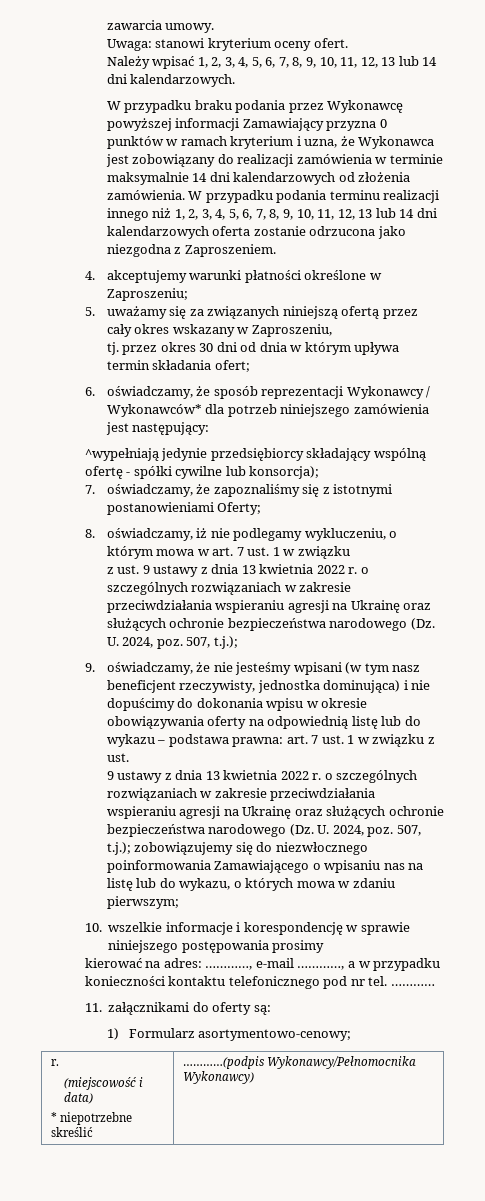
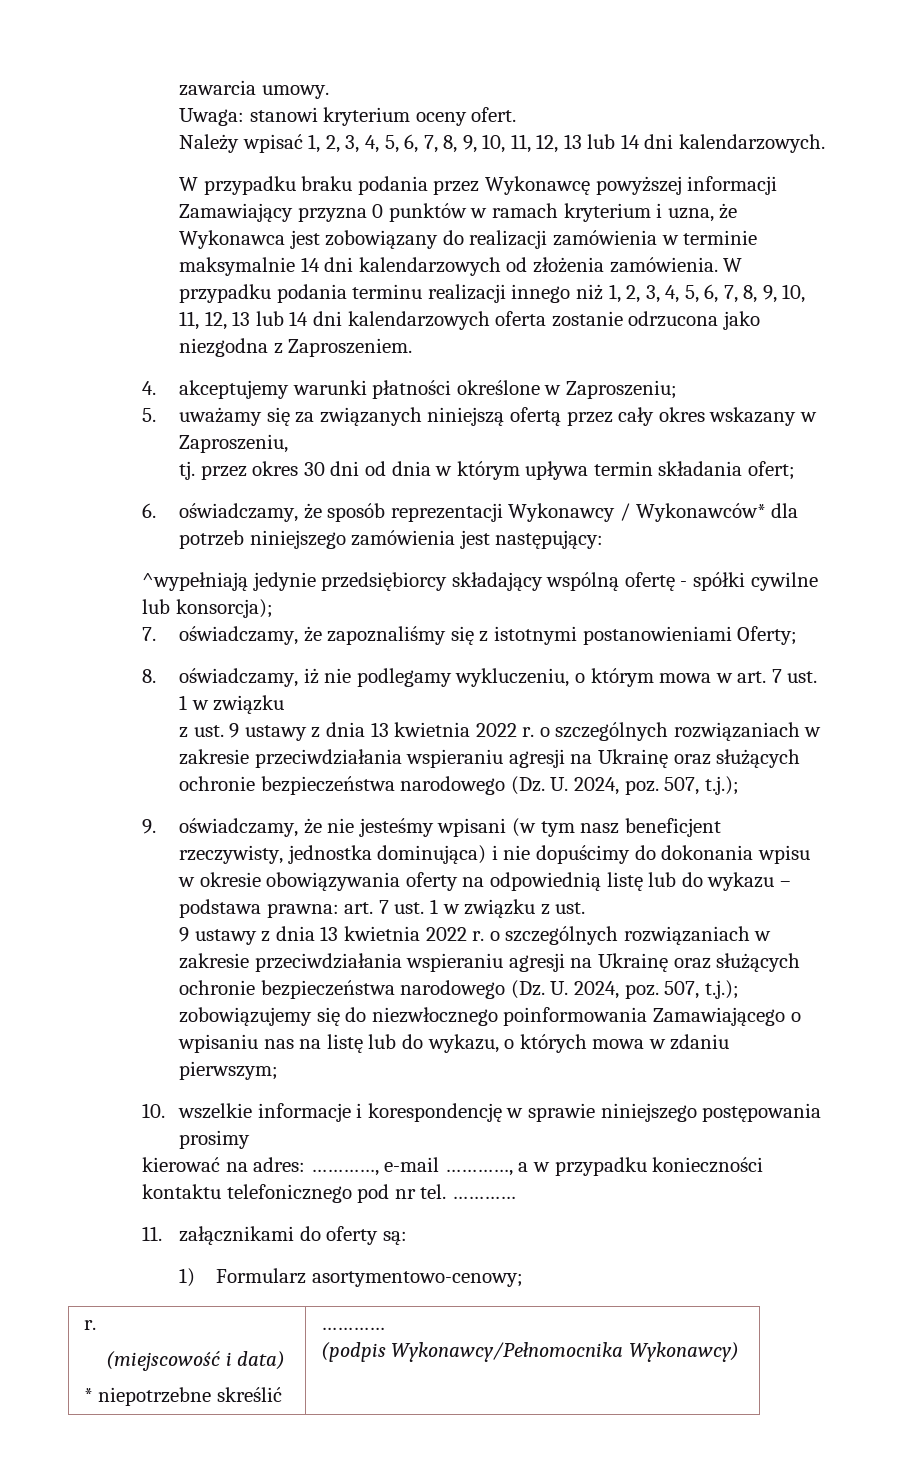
  1) Formularz asortymentowo-cenowy;
  r.
  (miejscowość i data)
- * niepotrzebne skreślić | …………(podpis Wykonawcy/Pełnomocnika Wykonawcy)
+ * niepotrzebne skreślić | …………
+ (podpis Wykonawcy/Pełnomocnika Wykonawcy)

